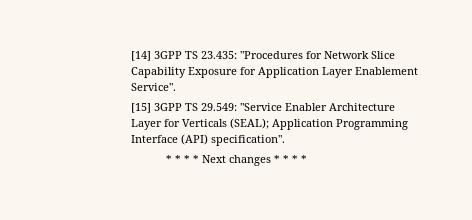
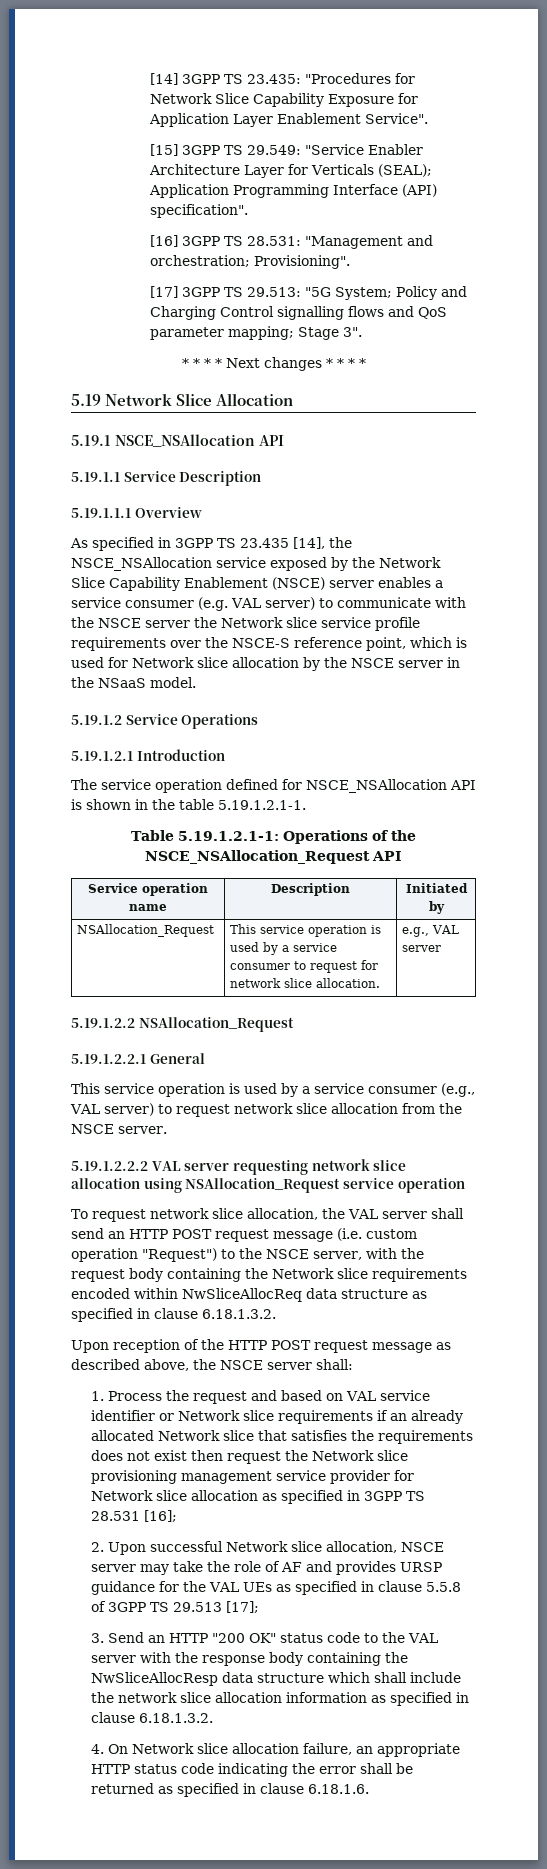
+ [16] 3GPP TS 28.531: "Management and orchestration; Provisioning".
+ [17] 3GPP TS 29.513: "5G System; Policy and Charging Control signalling flows and QoS parameter mapping; Stage 3".
+ 5.19 Network Slice Allocation
+ 5.19.1 NSCE_NSAllocation API
+ 5.19.1.1 Service Description
+ 5.19.1.1.1 Overview
+ As specified in 3GPP TS 23.435 [14], the NSCE_NSAllocation service exposed by the Network Slice Capability Enablement (NSCE) server enables a service consumer (e.g. VAL server) to communicate with the NSCE server the Network slice service profile requirements over the NSCE-S reference point, which is used for Network slice allocation by the NSCE server in the NSaaS model.
+ 5.19.1.2 Service Operations
+ 5.19.1.2.1 Introduction
+ The service operation defined for NSCE_NSAllocation API is shown in the table 5.19.1.2.1-1.
+ Table 5.19.1.2.1-1: Operations of the NSCE_NSAllocation_Request API
+ Service operation name | Description | Initiated by
+ NSAllocation_Request | This service operation is used by a service consumer to request for network slice allocation. | e.g., VAL server
+ 5.19.1.2.2 NSAllocation_Request
+ 5.19.1.2.2.1 General
+ This service operation is used by a service consumer (e.g., VAL server) to request network slice allocation from the NSCE server.
+ 5.19.1.2.2.2 VAL server requesting network slice allocation using NSAllocation_Request service operation
+ To request network slice allocation, the VAL server shall send an HTTP POST request message (i.e. custom operation "Request") to the NSCE server, with the request body containing the Network slice requirements encoded within NwSliceAllocReq data structure as specified in clause 6.18.1.3.2.
+ Upon reception of the HTTP POST request message as described above, the NSCE server shall:
+ 1. Process the request and based on VAL service identifier or Network slice requirements if an already allocated Network slice that satisfies the requirements does not exist then request the Network slice provisioning management service provider for Network slice allocation as specified in 3GPP TS 28.531 [16];
+ 2. Upon successful Network slice allocation, NSCE server may take the role of AF and provides URSP guidance for the VAL UEs as specified in clause 5.5.8 of 3GPP TS 29.513 [17];
+ 3. Send an HTTP "200 OK" status code to the VAL server with the response body containing the NwSliceAllocResp data structure which shall include the network slice allocation information as specified in clause 6.18.1.3.2.
+ 4. On Network slice allocation failure, an appropriate HTTP status code indicating the error shall be returned as specified in clause 6.18.1.6.

